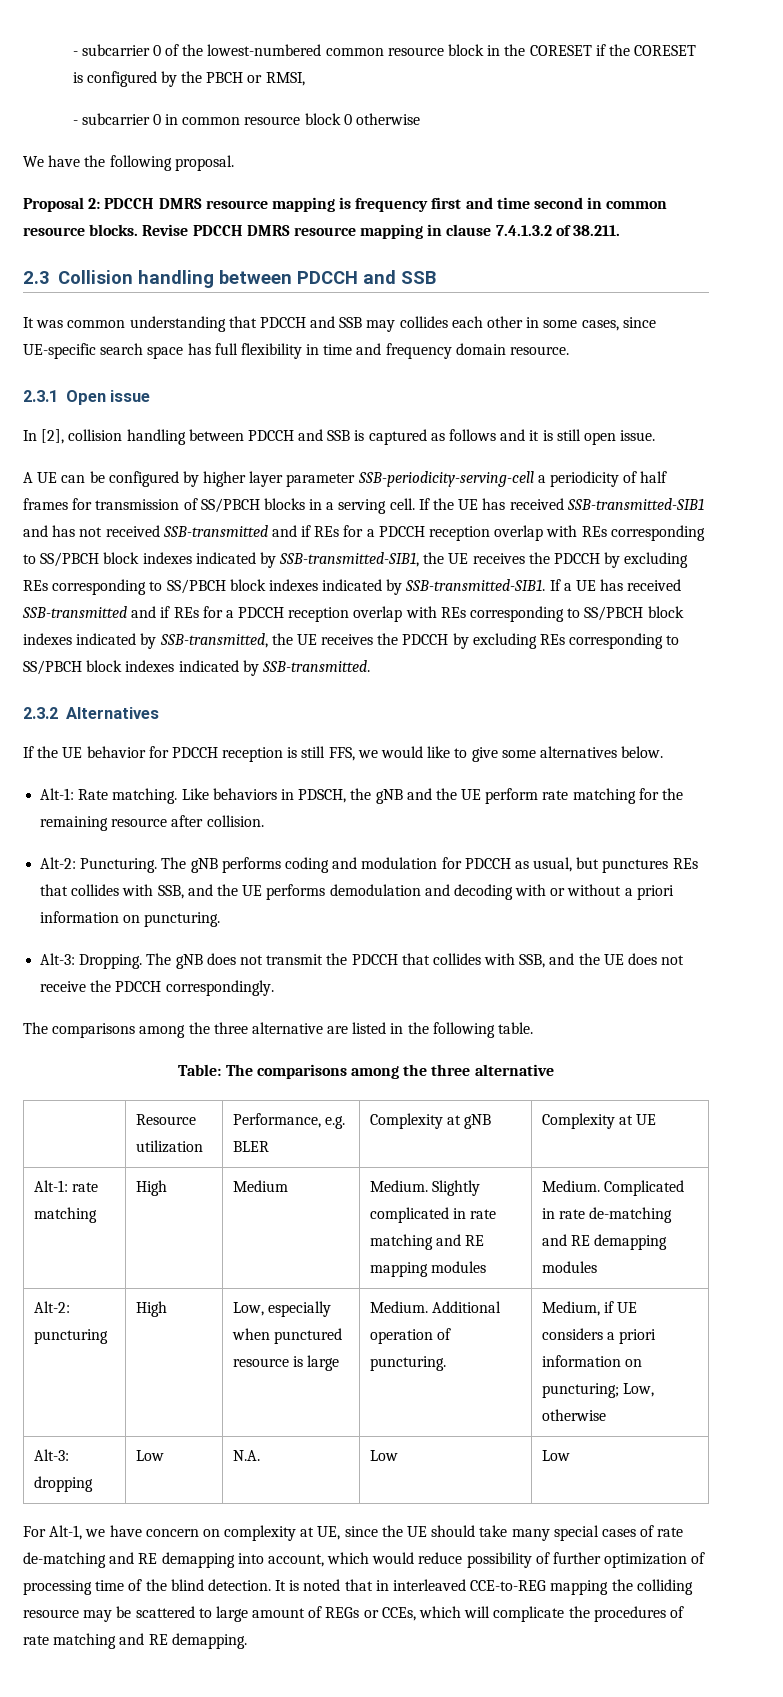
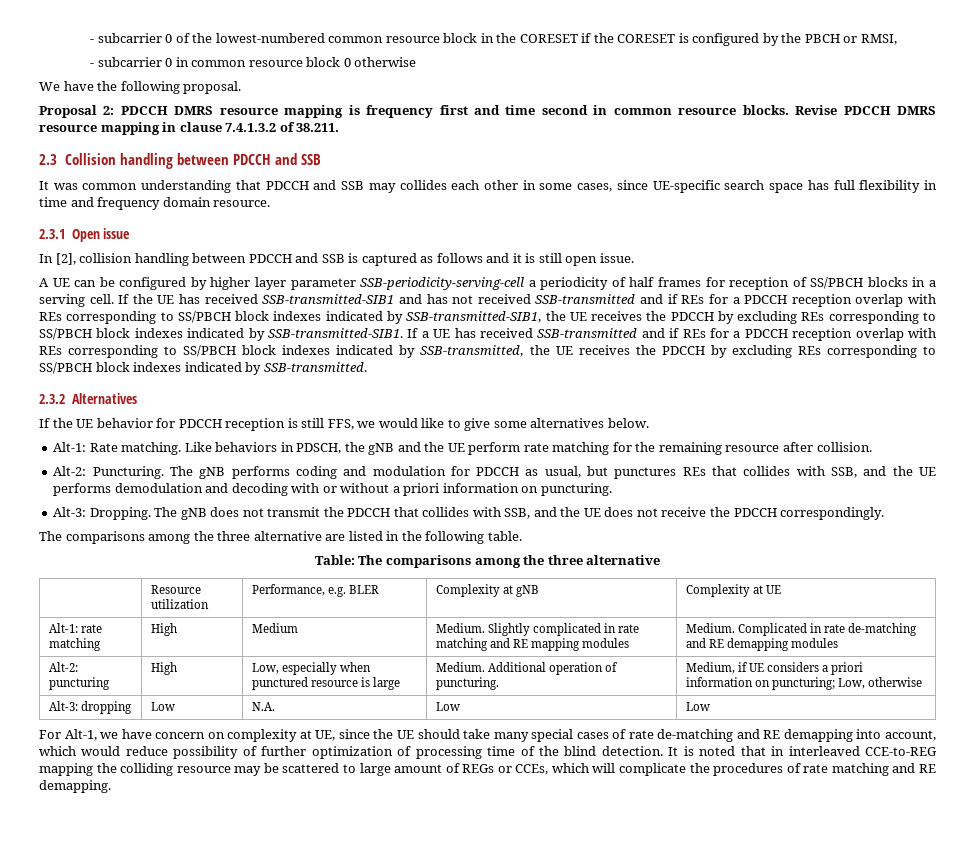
- A UE can be configured by higher layer parameter SSB-periodicity-serving-cell a periodicity of half frames for transmission of SS/PBCH blocks in a serving cell.
+ A UE can be configured by higher layer parameter SSB-periodicity-serving-cell a periodicity of half frames for reception of SS/PBCH blocks in a serving cell.

